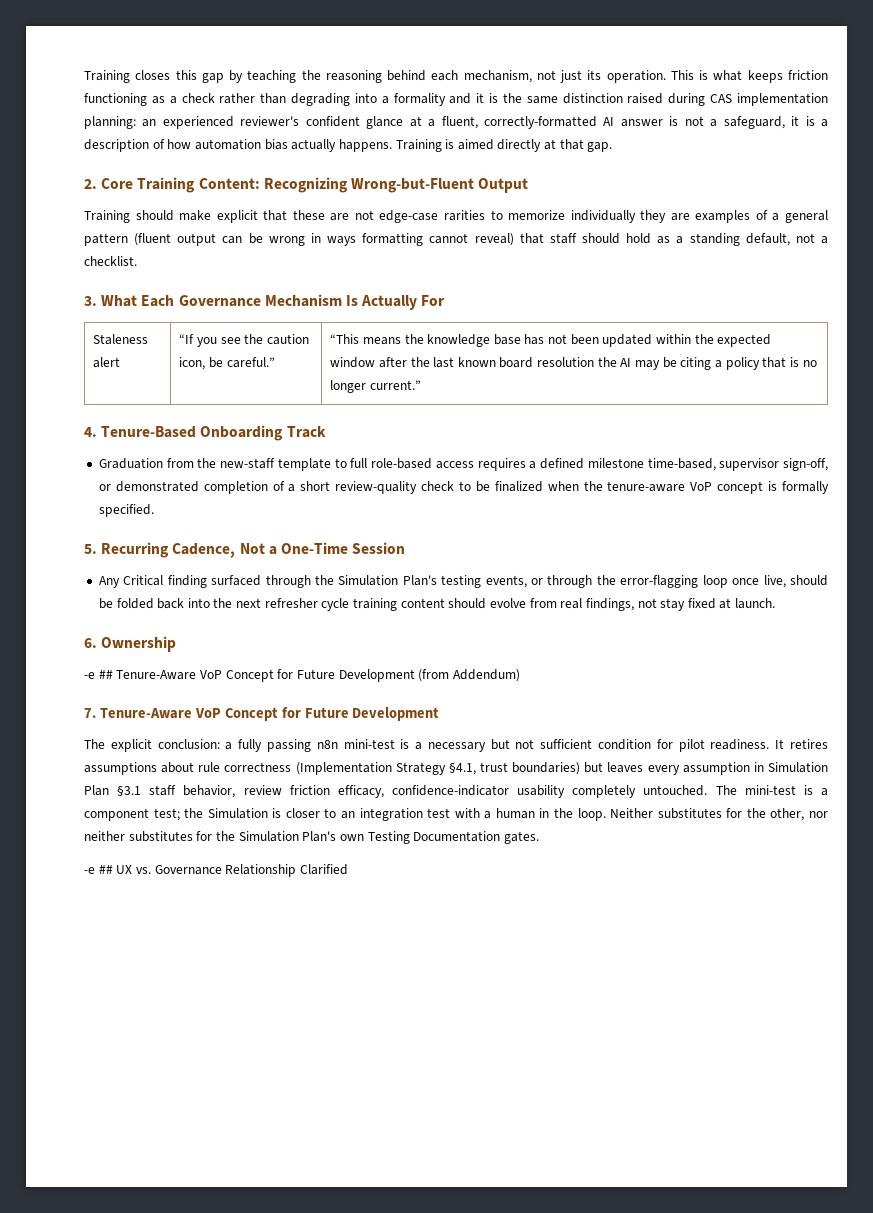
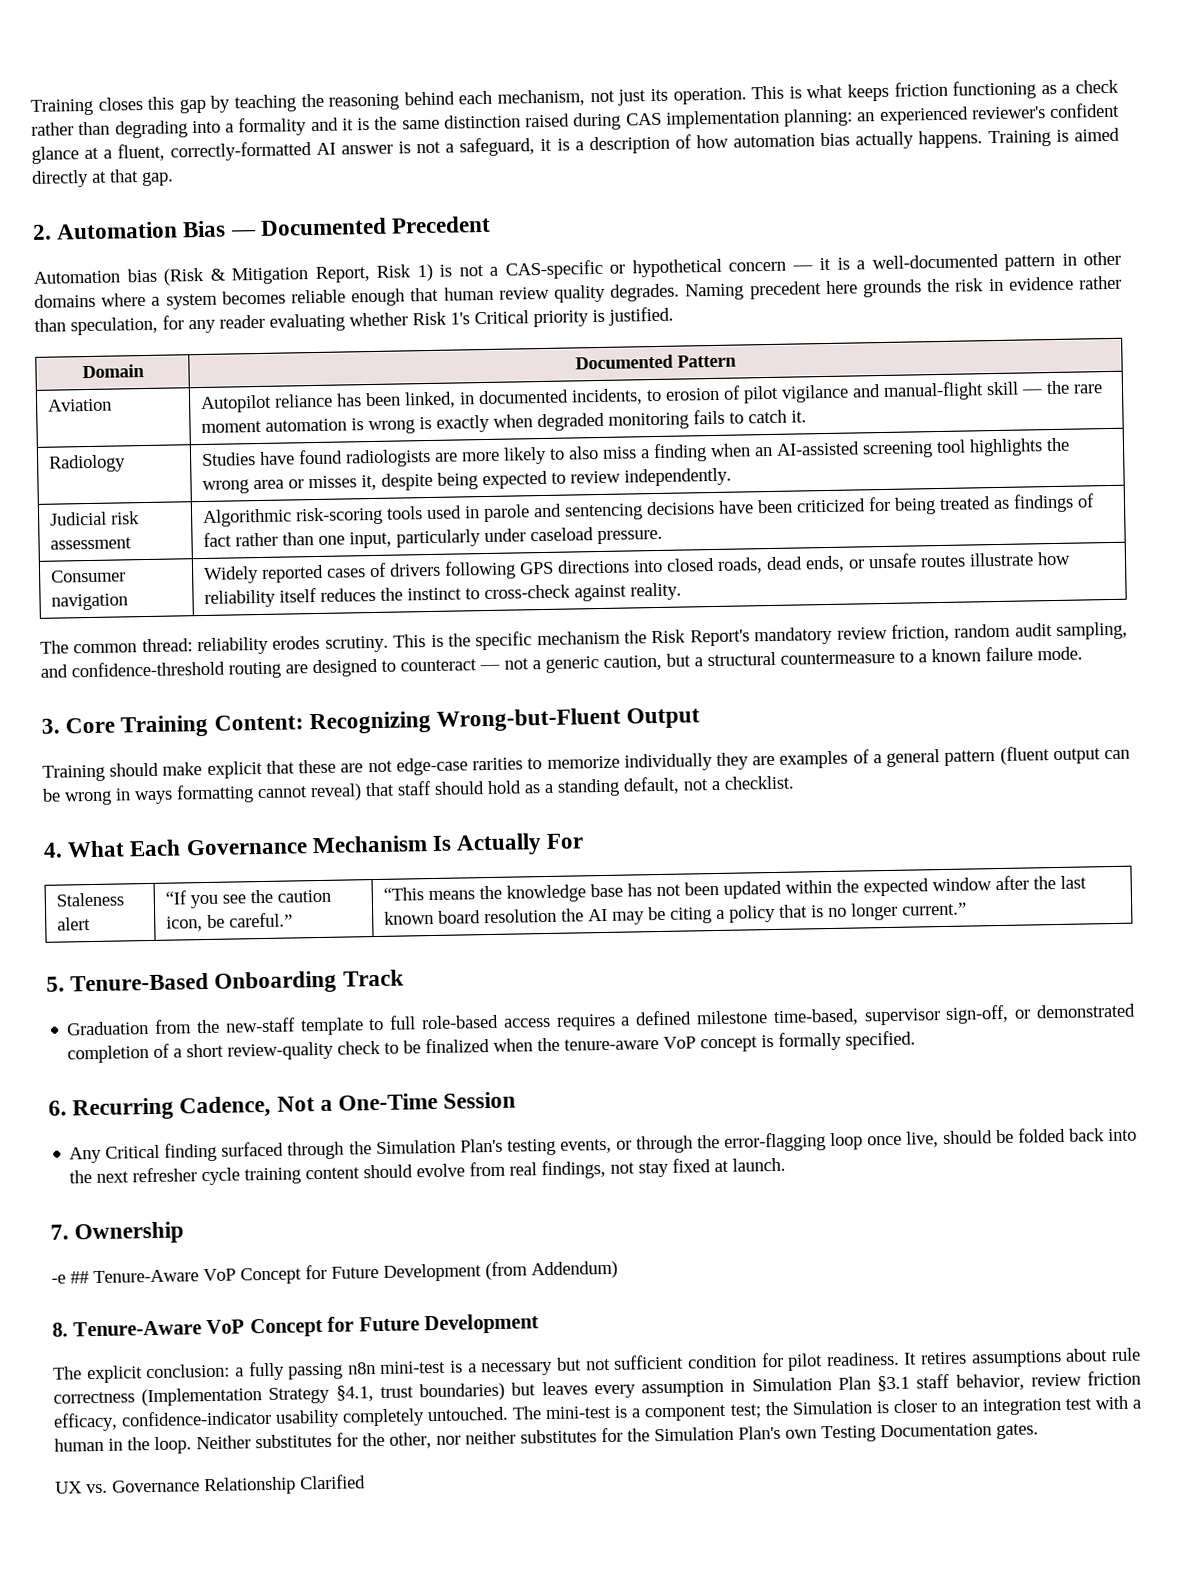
- 2. Core Training Content: Recognizing Wrong-but-Fluent Output
+ 2. Automation Bias — Documented Precedent
+ Automation bias (Risk & Mitigation Report, Risk 1) is not a CAS-specific or hypothetical concern — it is a well-documented pattern in other domains where a system becomes reliable enough that human review quality degrades. Naming precedent here grounds the risk in evidence rather than speculation, for any reader evaluating whether Risk 1's Critical priority is justified.
+ Domain | Documented Pattern
+ Aviation | Autopilot reliance has been linked, in documented incidents, to erosion of pilot vigilance and manual-flight skill — the rare moment automation is wrong is exactly when degraded monitoring fails to catch it.
+ Radiology | Studies have found radiologists are more likely to also miss a finding when an AI-assisted screening tool highlights the wrong area or misses it, despite being expected to review independently.
+ Judicial risk assessment | Algorithmic risk-scoring tools used in parole and sentencing decisions have been criticized for being treated as findings of fact rather than one input, particularly under caseload pressure.
+ Consumer navigation | Widely reported cases of drivers following GPS directions into closed roads, dead ends, or unsafe routes illustrate how reliability itself reduces the instinct to cross-check against reality.
+ The common thread: reliability erodes scrutiny. This is the specific mechanism the Risk Report's mandatory review friction, random audit sampling, and confidence-threshold routing are designed to counteract — not a generic caution, but a structural countermeasure to a known failure mode.
+ 3. Core Training Content: Recognizing Wrong-but-Fluent Output
- 3. What Each Governance Mechanism Is Actually For
+ 4. What Each Governance Mechanism Is Actually For
- 4. Tenure-Based Onboarding Track
+ 5. Tenure-Based Onboarding Track
- 5. Recurring Cadence, Not a One-Time Session
+ 6. Recurring Cadence, Not a One-Time Session
- 6. Ownership
+ 7. Ownership
- 7. Tenure-Aware VoP Concept for Future Development
+ 8. Tenure-Aware VoP Concept for Future Development
- -e ## UX vs. Governance Relationship Clarified
+ UX vs. Governance Relationship Clarified

